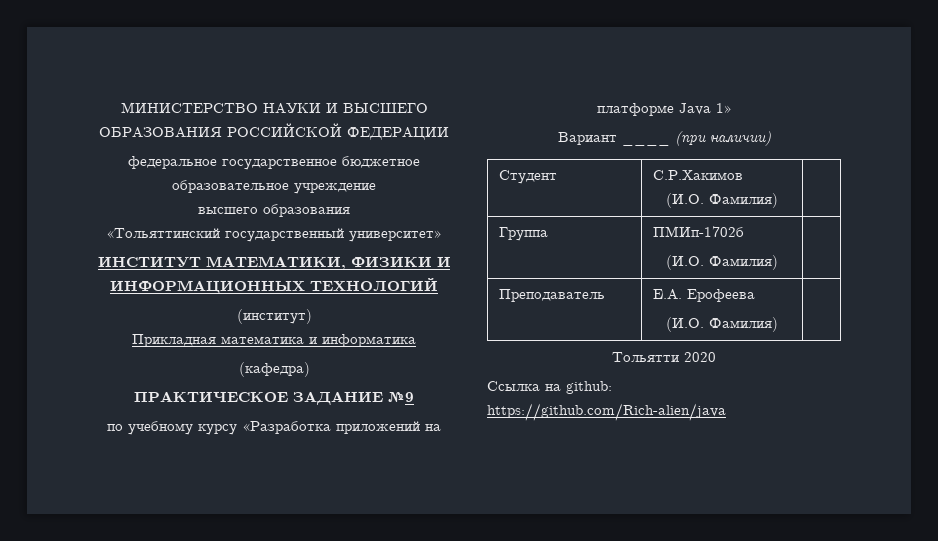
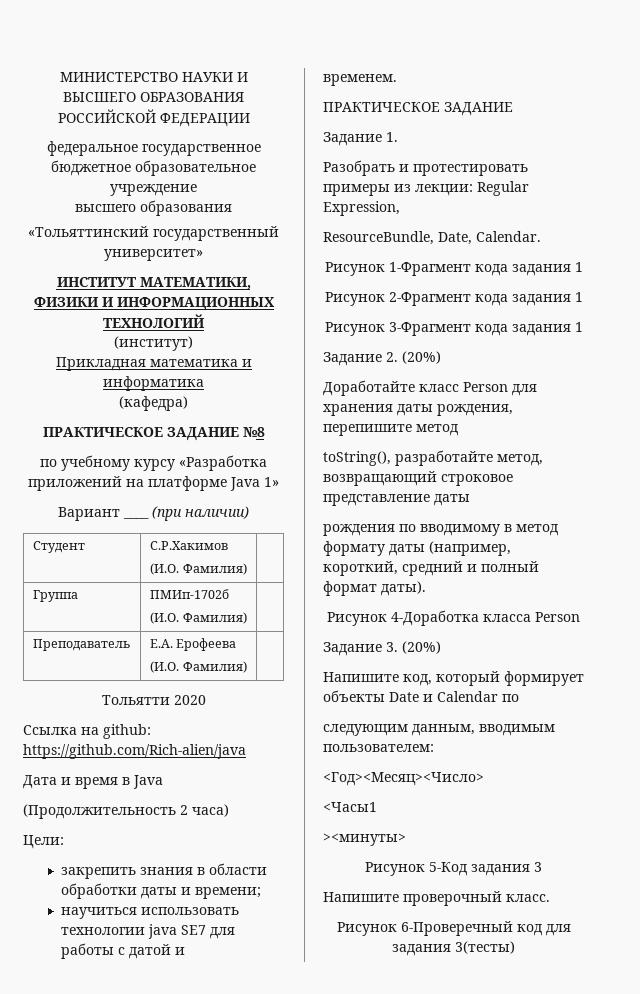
- ПРАКТИЧЕСКОЕ ЗАДАНИЕ №9
+ ПРАКТИЧЕСКОЕ ЗАДАНИЕ №8
+ Дата и время в Java
+ (Продолжительность 2 часа)
+ Цели:
+ закрепить знания в области обработки даты и времени;
+ научиться использовать технологии java SE7 для работы с датой и
+ временем.
+ ПРАКТИЧЕСКОЕ ЗАДАНИЕ
+ Задание 1.
+ Разобрать и протестировать примеры из лекции: Regular Expression,
+ ResourceBundle, Date, Calendar.
+ Рисунок 1-Фрагмент кода задания 1
+ Рисунок 2-Фрагмент кода задания 1
+ Рисунок 3-Фрагмент кода задания 1
+ Задание 2. (20%)
+ Доработайте класс Person для хранения даты рождения, перепишите метод
+ toString(), разработайте метод, возвращающий строковое представление даты
+ рождения по вводимому в метод формату даты (например, короткий, средний и полный формат даты).
+ Рисунок 4-Доработка класса Person
+ Задание 3. (20%)
+ Напишите код, который формирует объекты Date и Calendar по
+ следующим данным, вводимым пользователем:
+ <Год><Месяц><Число>
+ <Часы1
+ ><минуты>
+ Рисунок 5-Код задания 3
+ Напишите проверочный класс.
+ Рисунок 6-Проверечный код для задания 3(тесты)

